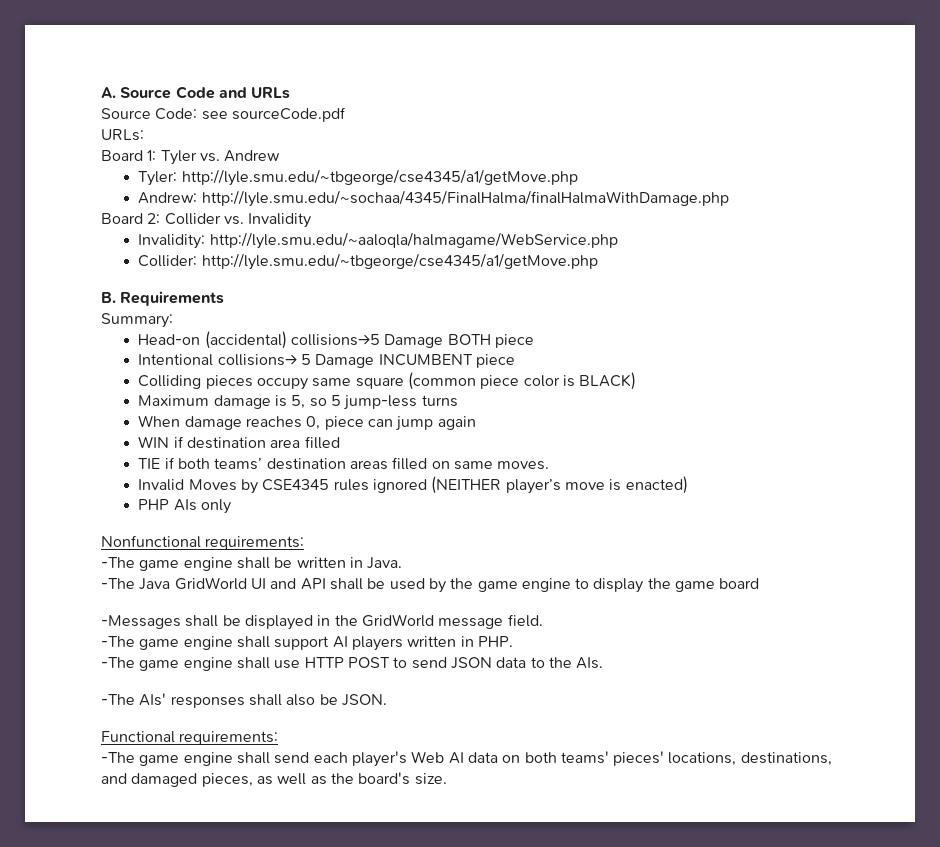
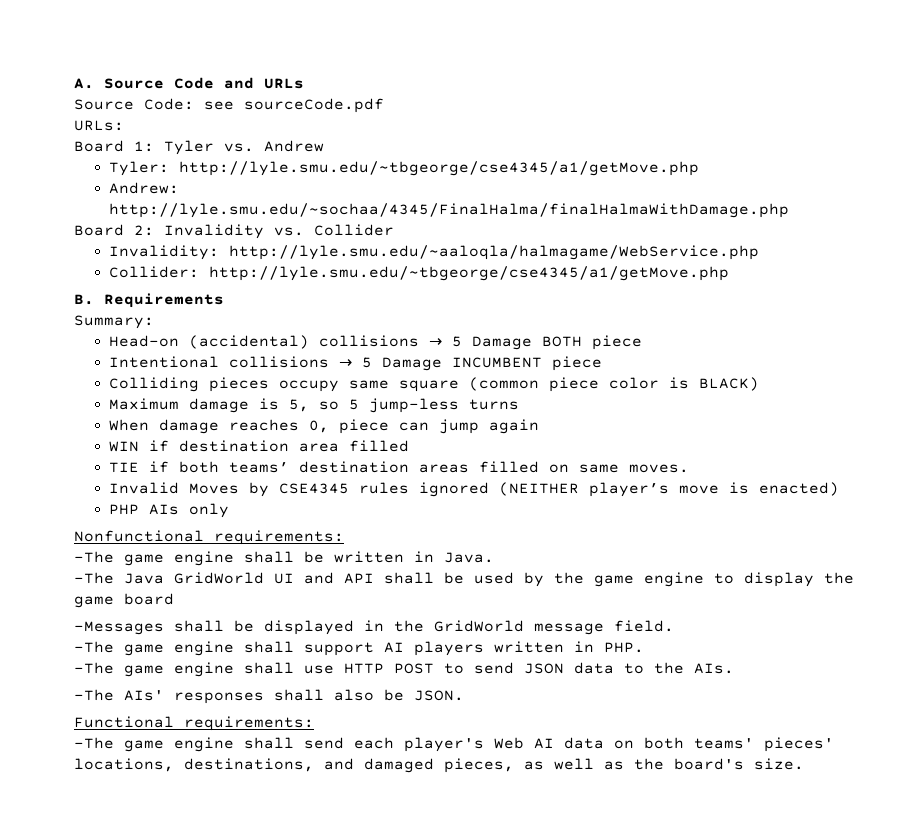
- Board 2: Collider vs. Invalidity
+ Board 2: Invalidity vs. Collider
- Head-on (accidental) collisions→5 Damage BOTH piece
+ Head-on (accidental) collisions → 5 Damage BOTH piece
- Intentional collisions→ 5 Damage INCUMBENT piece
+ Intentional collisions → 5 Damage INCUMBENT piece

